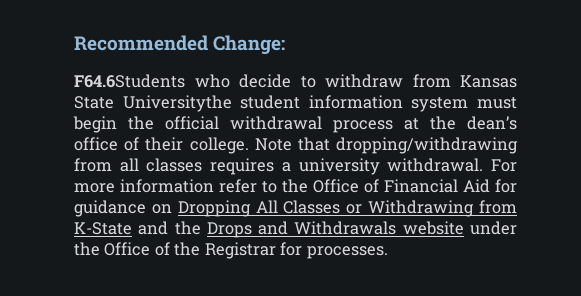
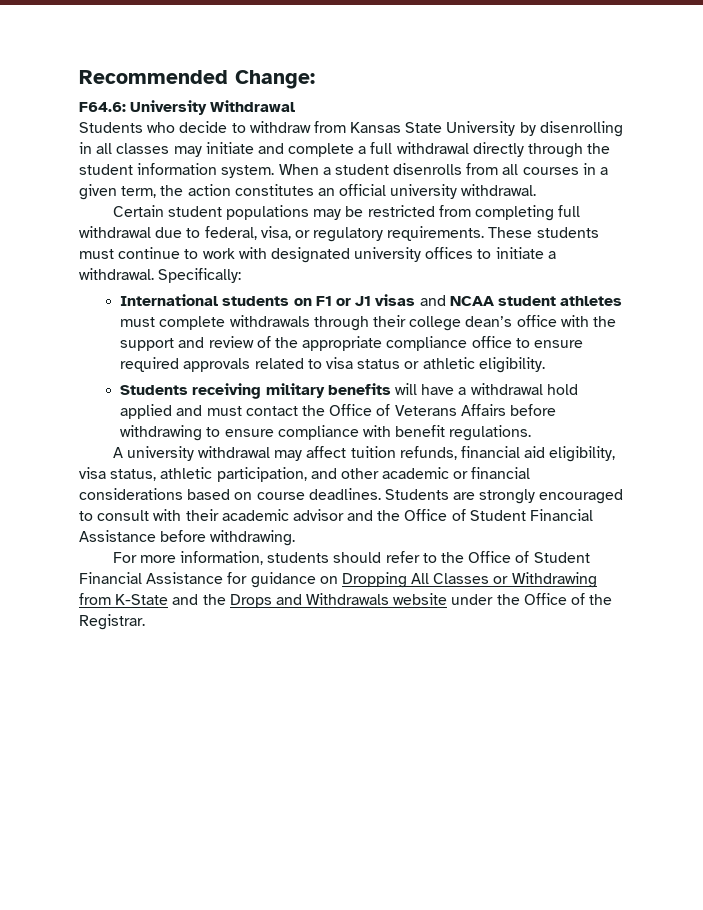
- F64.6Students who decide to withdraw from Kansas State Universitythe student information system must begin the official withdrawal process at the dean’s office of their college. Note that dropping/withdrawing from all classes requires a university withdrawal. For more information refer to the Office of Financial Aid for guidance on Dropping All Classes or Withdrawing from K-State and the Drops and Withdrawals website under the Office of the Registrar for processes.
+ F64.6: University Withdrawal
+ Students who decide to withdraw from Kansas State University by disenrolling in all classes may initiate and complete a full withdrawal directly through the student information system. When a student disenrolls from all courses in a given term, the action constitutes an official university withdrawal.
+ Certain student populations may be restricted from completing full withdrawal due to federal, visa, or regulatory requirements. These students must continue to work with designated university offices to initiate a withdrawal. Specifically:
+ International students on F1 or J1 visas and NCAA student athletes must complete withdrawals through their college dean’s office with the support and review of the appropriate compliance office to ensure required approvals related to visa status or athletic eligibility.
+ Students receiving military benefits will have a withdrawal hold applied and must contact the Office of Veterans Affairs before withdrawing to ensure compliance with benefit regulations.
+ A university withdrawal may affect tuition refunds, financial aid eligibility, visa status, athletic participation, and other academic or financial considerations based on course deadlines. Students are strongly encouraged to consult with their academic advisor and the Office of Student Financial Assistance before withdrawing.
+ For more information, students should refer to the Office of Student Financial Assistance for guidance on Dropping All Classes or Withdrawing from K-State and the Drops and Withdrawals website under the Office of the Registrar.

